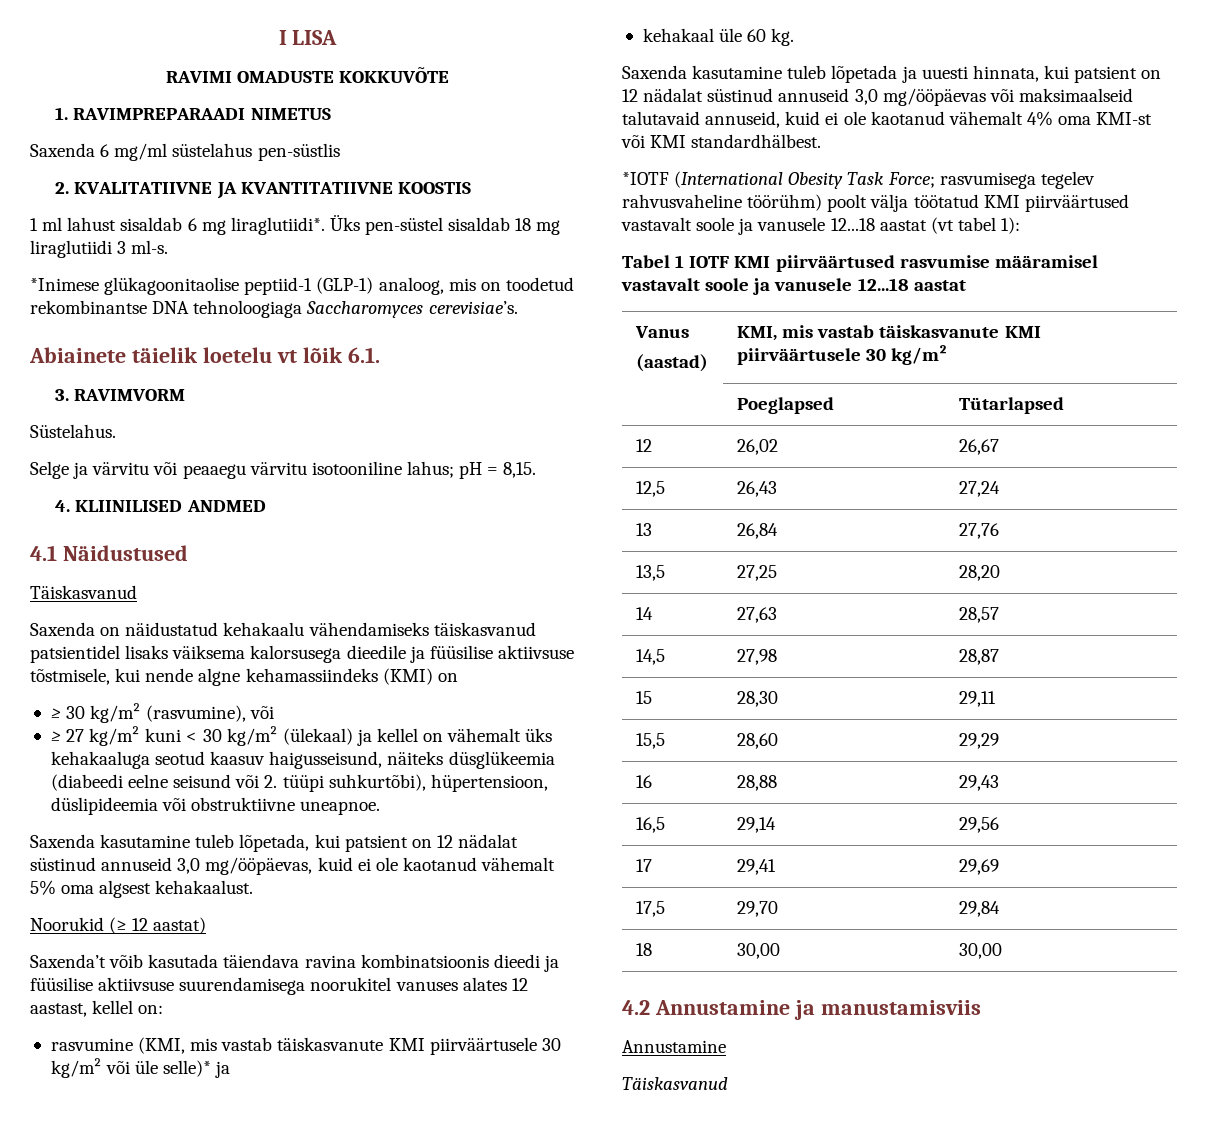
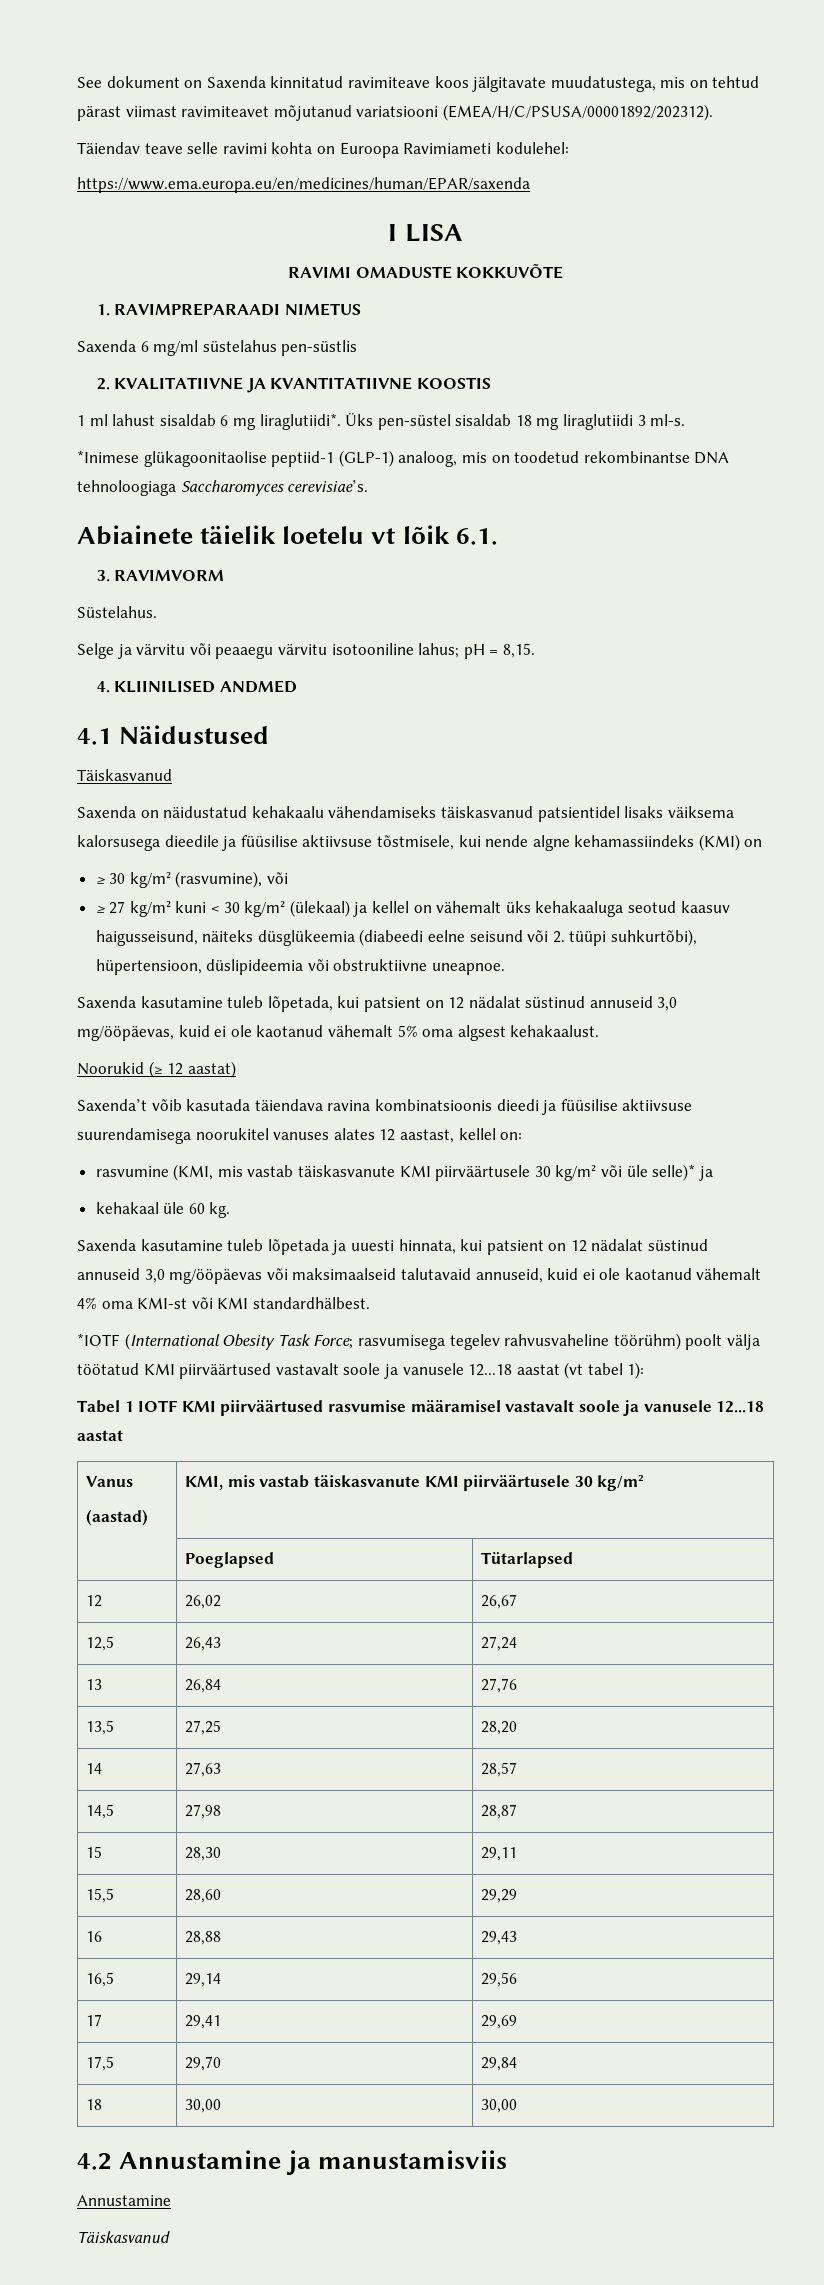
+ See dokument on Saxenda kinnitatud ravimiteave koos jälgitavate muudatustega, mis on tehtud pärast viimast ravimiteavet mõjutanud variatsiooni (EMEA/H/C/PSUSA/00001892/202312).
+ Täiendav teave selle ravimi kohta on Euroopa Ravimiameti kodulehel:
+ https://www.ema.europa.eu/en/medicines/human/EPAR/saxenda

